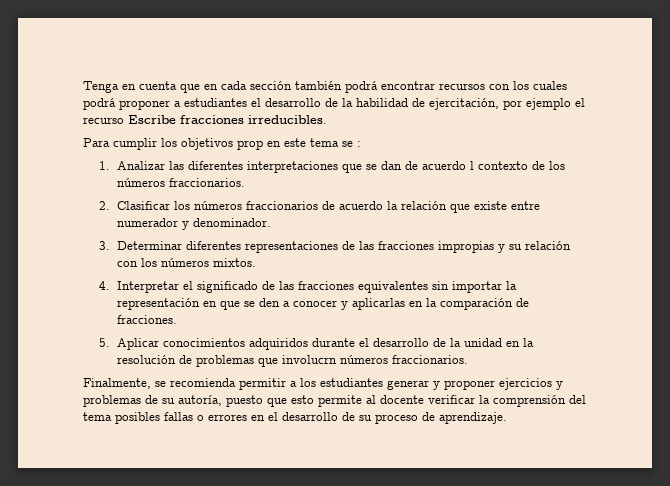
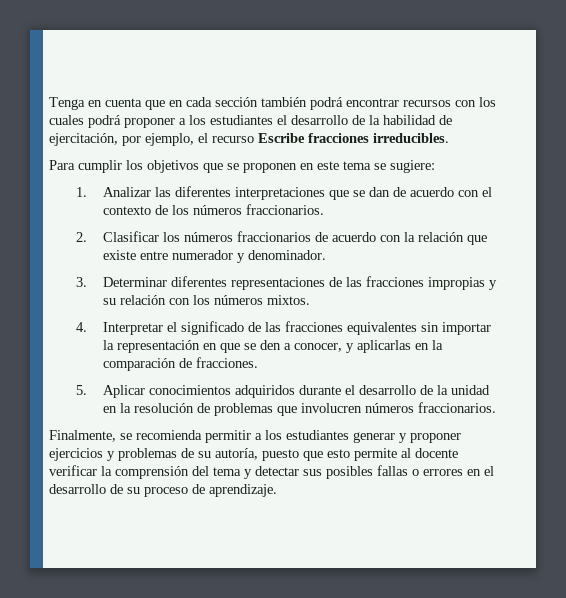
- Tenga en cuenta que en cada sección también podrá encontrar recursos con los cuales podrá proponer a estudiantes el desarrollo de la habilidad de ejercitación, por ejemplo el recurso Escribe fracciones irreducibles.
+ Tenga en cuenta que en cada sección también podrá encontrar recursos con los cuales podrá proponer a los estudiantes el desarrollo de la habilidad de ejercitación, por ejemplo, el recurso Escribe fracciones irreducibles.
- Para cumplir los objetivos prop en este tema se :
+ Para cumplir los objetivos que se proponen en este tema se sugiere:
- 1. Analizar las diferentes interpretaciones que se dan de acuerdo l contexto de los números fraccionarios.
+ 1. Analizar las diferentes interpretaciones que se dan de acuerdo con el contexto de los números fraccionarios.
- 2. Clasificar los números fraccionarios de acuerdo la relación que existe entre numerador y denominador.
+ 2. Clasificar los números fraccionarios de acuerdo con la relación que existe entre numerador y denominador.
- 4. Interpretar el significado de las fracciones equivalentes sin importar la representación en que se den a conocer y aplicarlas en la comparación de fracciones.
+ 4. Interpretar el significado de las fracciones equivalentes sin importar la representación en que se den a conocer, y aplicarlas en la comparación de fracciones.
- 5. Aplicar conocimientos adquiridos durante el desarrollo de la unidad en la resolución de problemas que involucrn números fraccionarios.
+ 5. Aplicar conocimientos adquiridos durante el desarrollo de la unidad en la resolución de problemas que involucren números fraccionarios.
- Finalmente, se recomienda permitir a los estudiantes generar y proponer ejercicios y problemas de su autoría, puesto que esto permite al docente verificar la comprensión del tema posibles fallas o errores en el desarrollo de su proceso de aprendizaje.
+ Finalmente, se recomienda permitir a los estudiantes generar y proponer ejercicios y problemas de su autoría, puesto que esto permite al docente verificar la comprensión del tema y detectar sus posibles fallas o errores en el desarrollo de su proceso de aprendizaje.

